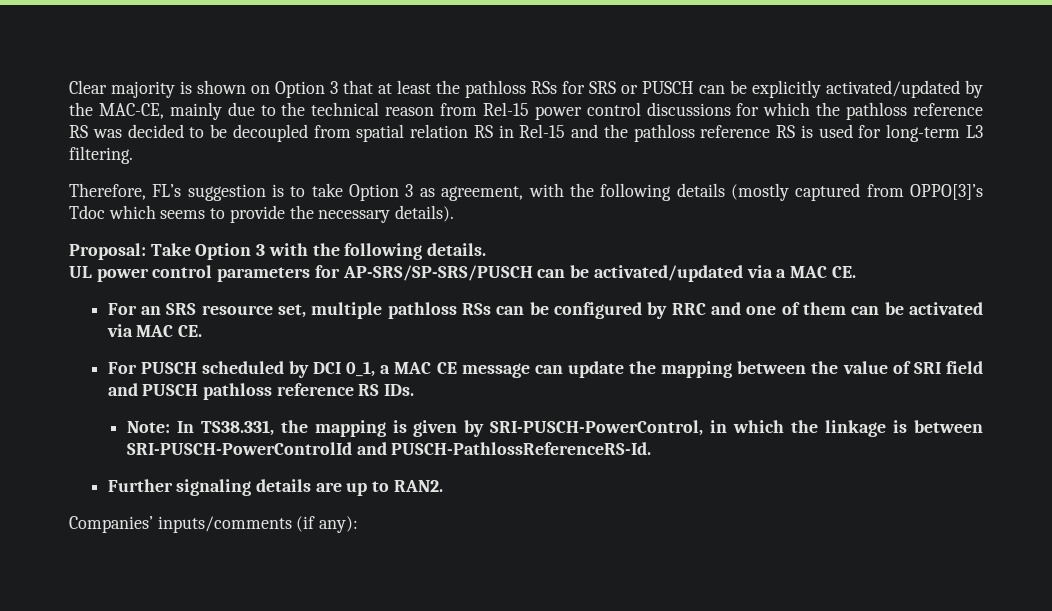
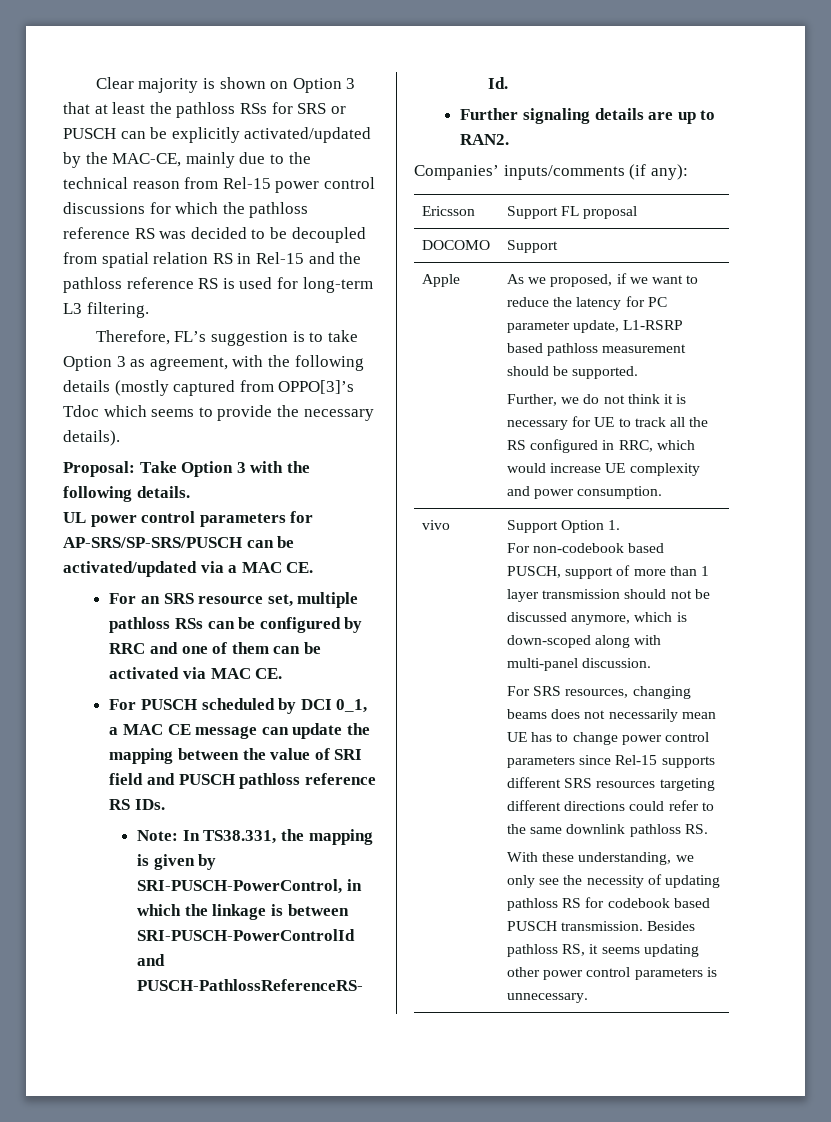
+ Ericsson | Support FL proposal
+ DOCOMO | Support
+ Apple | As we proposed, if we want to reduce the latency for PC parameter update, L1-RSRP based pathloss measurement should be supported.
+ Further, we do not think it is necessary for UE to track all the RS configured in RRC, which would increase UE complexity and power consumption.
+ vivo | Support Option 1.
+ For non-codebook based PUSCH, support of more than 1 layer transmission should not be discussed anymore, which is down-scoped along with multi-panel discussion.
+ For SRS resources, changing beams does not necessarily mean UE has to change power control parameters since Rel-15 supports different SRS resources targeting different directions could refer to the same downlink pathloss RS.
+ With these understanding, we only see the necessity of updating pathloss RS for codebook based PUSCH transmission. Besides pathloss RS, it seems updating other power control parameters is unnecessary.

